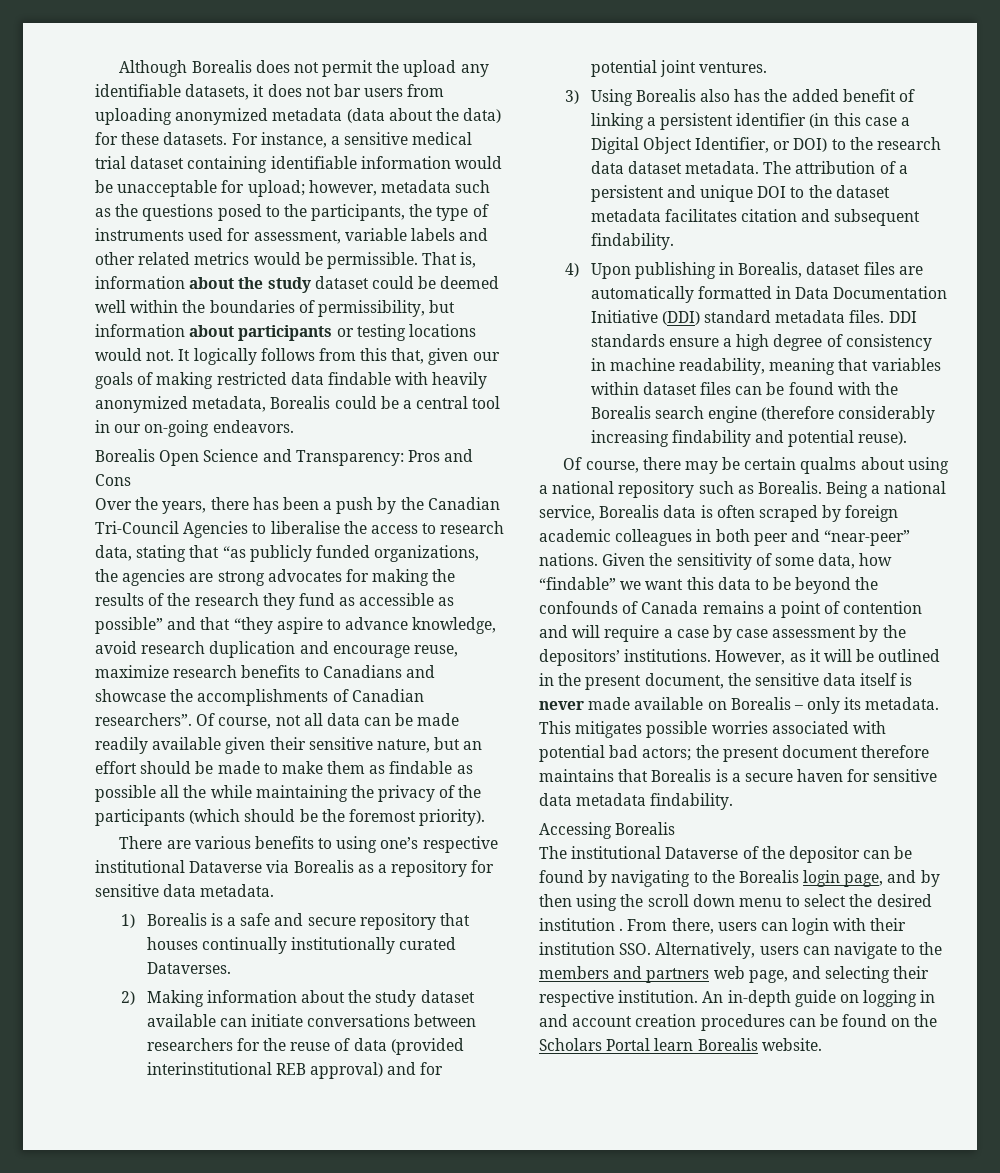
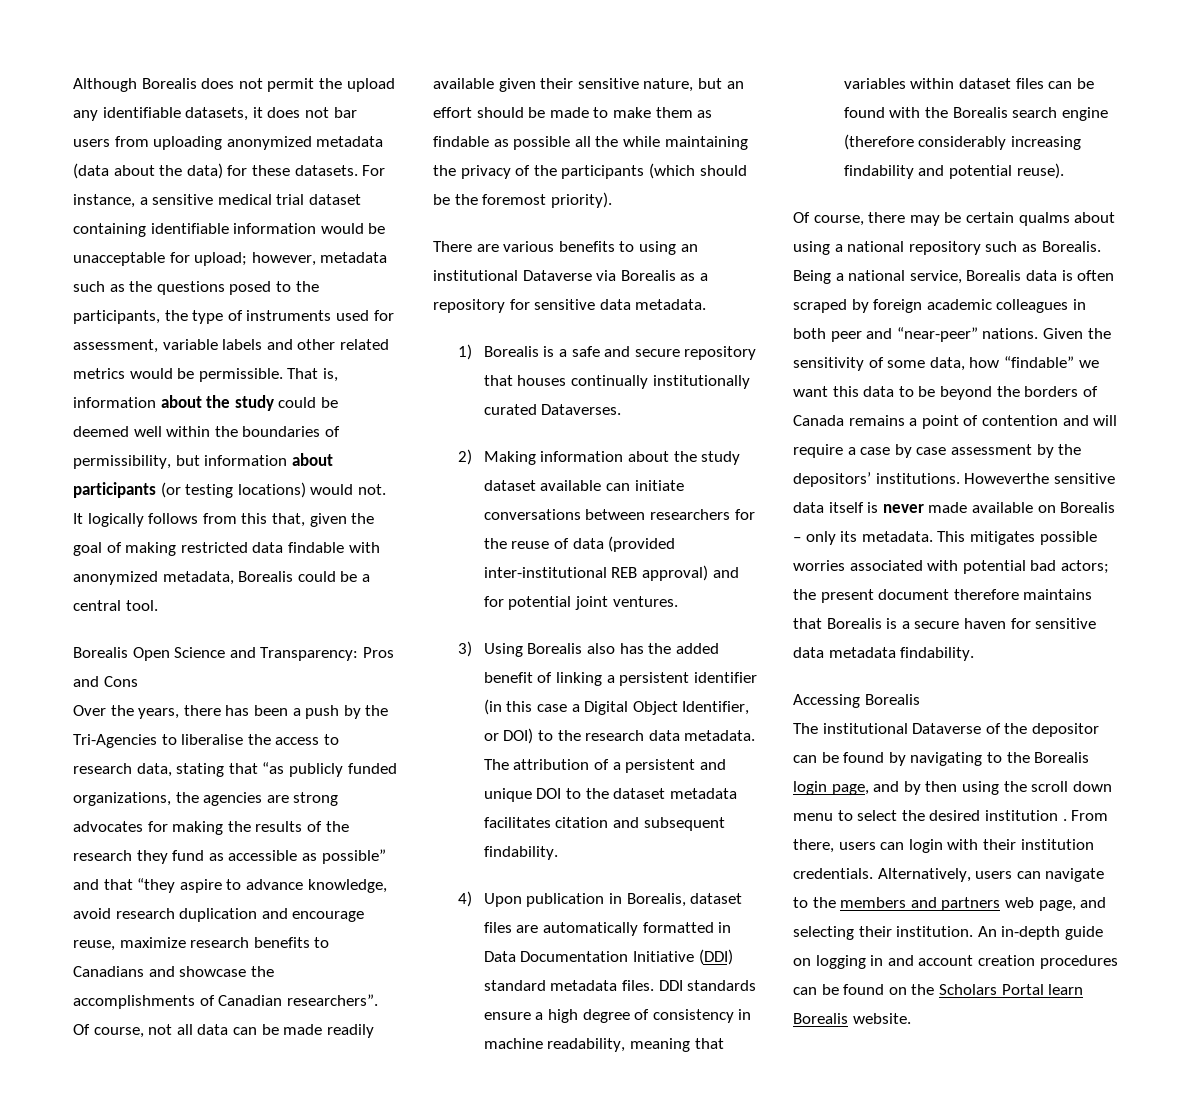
- That is, information about the study dataset could be deemed well within the boundaries of permissibility, but information about participants or testing locations would not.
+ That is, information about the study could be deemed well within the boundaries of permissibility, but information about participants (or testing locations) would not.
- It logically follows from this that, given our goals of making restricted data findable with heavily anonymized metadata, Borealis could be a central tool in our on-going endeavors.
+ It logically follows from this that, given the goal of making restricted data findable with anonymized metadata, Borealis could be a central tool.
- Over the years, there has been a push by the Canadian Tri-Council Agencies to liberalise the access to research data, stating that “as publicly funded organizations, the agencies are strong advocates for making the results of the research they fund as accessible as possible” and that “they aspire to advance knowledge, avoid research duplication and encourage reuse, maximize research benefits to Canadians and showcase the accomplishments of Canadian researchers”.
+ Over the years, there has been a push by the Tri-Agencies to liberalise the access to research data, stating that “as publicly funded organizations, the agencies are strong advocates for making the results of the research they fund as accessible as possible” and that “they aspire to advance knowledge, avoid research duplication and encourage reuse, maximize research benefits to Canadians and showcase the accomplishments of Canadian researchers”.
- There are various benefits to using one’s respective institutional Dataverse via Borealis as a repository for sensitive data metadata.
+ There are various benefits to using an institutional Dataverse via Borealis as a repository for sensitive data metadata.
- 2) Making information about the study dataset available can initiate conversations between researchers for the reuse of data (provided interinstitutional REB approval) and for potential joint ventures.
+ 2) Making information about the study dataset available can initiate conversations between researchers for the reuse of data (provided inter-institutional REB approval) and for potential joint ventures.
- 3) Using Borealis also has the added benefit of linking a persistent identifier (in this case a Digital Object Identifier, or DOI) to the research data dataset metadata.
+ 3) Using Borealis also has the added benefit of linking a persistent identifier (in this case a Digital Object Identifier, or DOI) to the research data metadata.
- 4) Upon publishing in Borealis, dataset files are automatically formatted in Data Documentation Initiative (DDI) standard metadata files.
+ 4) Upon publication in Borealis, dataset files are automatically formatted in Data Documentation Initiative (DDI) standard metadata files.
- Given the sensitivity of some data, how “findable” we want this data to be beyond the confounds of Canada remains a point of contention and will require a case by case assessment by the depositors’ institutions.
+ Given the sensitivity of some data, how “findable” we want this data to be beyond the borders of Canada remains a point of contention and will require a case by case assessment by the depositors’ institutions.
- However, as it will be outlined in the present document, the sensitive data itself is never made available on Borealis – only its metadata.
+ Howeverthe sensitive data itself is never made available on Borealis – only its metadata.
- From there, users can login with their institution SSO. Alternatively, users can navigate to the members and partners web page, and selecting their respective institution.
+ From there, users can login with their institution credentials. Alternatively, users can navigate to the members and partners web page, and selecting their institution.

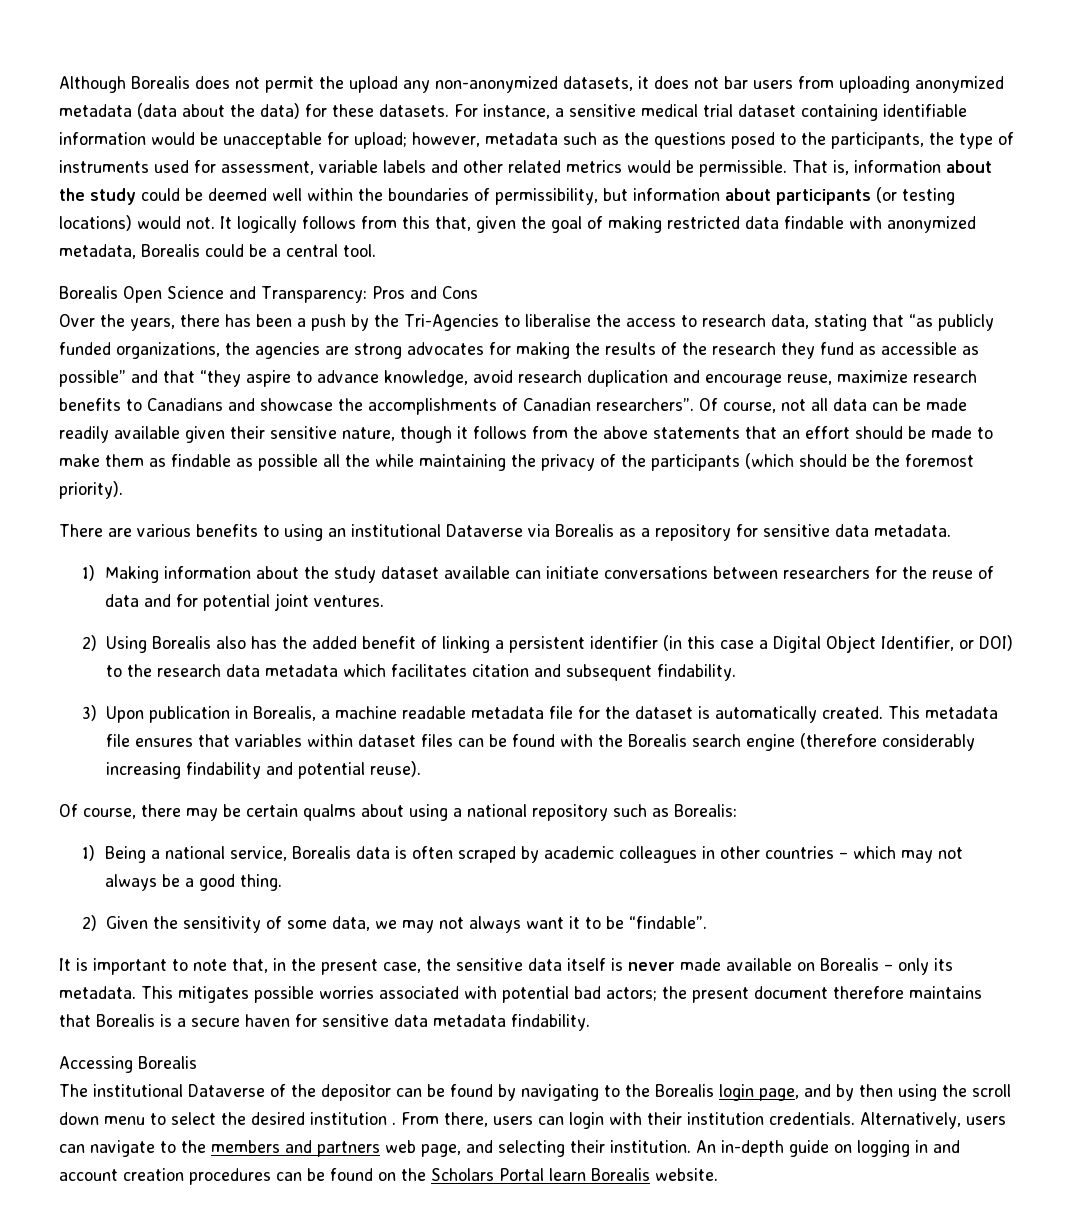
- Although Borealis does not permit the upload any identifiable datasets, it does not bar users from uploading anonymized metadata (data about the data) for these datasets.
+ Although Borealis does not permit the upload any non-anonymized datasets, it does not bar users from uploading anonymized metadata (data about the data) for these datasets.
- Of course, not all data can be made readily available given their sensitive nature, but an effort should be made to make them as findable as possible all the while maintaining the privacy of the participants (which should be the foremost priority).
+ Of course, not all data can be made readily available given their sensitive nature, though it follows from the above statements that an effort should be made to make them as findable as possible all the while maintaining the privacy of the participants (which should be the foremost priority).
- 1) Borealis is a safe and secure repository that houses continually institutionally curated Dataverses.
- 2) Making information about the study dataset available can initiate conversations between researchers for the reuse of data (provided inter-institutional REB approval) and for potential joint ventures.
+ 1) Making information about the study dataset available can initiate conversations between researchers for the reuse of data and for potential joint ventures.
- 3) Using Borealis also has the added benefit of linking a persistent identifier (in this case a Digital Object Identifier, or DOI) to the research data metadata. The attribution of a persistent and unique DOI to the dataset metadata facilitates citation and subsequent findability.
+ 2) Using Borealis also has the added benefit of linking a persistent identifier (in this case a Digital Object Identifier, or DOI) to the research data metadata which facilitates citation and subsequent findability.
- 4) Upon publication in Borealis, dataset files are automatically formatted in Data Documentation Initiative (DDI) standard metadata files. DDI standards ensure a high degree of consistency in machine readability, meaning that variables within dataset files can be found with the Borealis search engine (therefore considerably increasing findability and potential reuse).
+ 3) Upon publication in Borealis, a machine readable metadata file for the dataset is automatically created. This metadata file ensures that variables within dataset files can be found with the Borealis search engine (therefore considerably increasing findability and potential reuse).
- Of course, there may be certain qualms about using a national repository such as Borealis. Being a national service, Borealis data is often scraped by foreign academic colleagues in both peer and “near-peer” nations. Given the sensitivity of some data, how “findable” we want this data to be beyond the borders of Canada remains a point of contention and will require a case by case assessment by the depositors’ institutions. Howeverthe sensitive data itself is never made available on Borealis – only its metadata.
+ Of course, there may be certain qualms about using a national repository such as Borealis:
+ 1) Being a national service, Borealis data is often scraped by academic colleagues in other countries – which may not always be a good thing.
+ 2) Given the sensitivity of some data, we may not always want it to be “findable”.
+ It is important to note that, in the present case, the sensitive data itself is never made available on Borealis – only its metadata.

